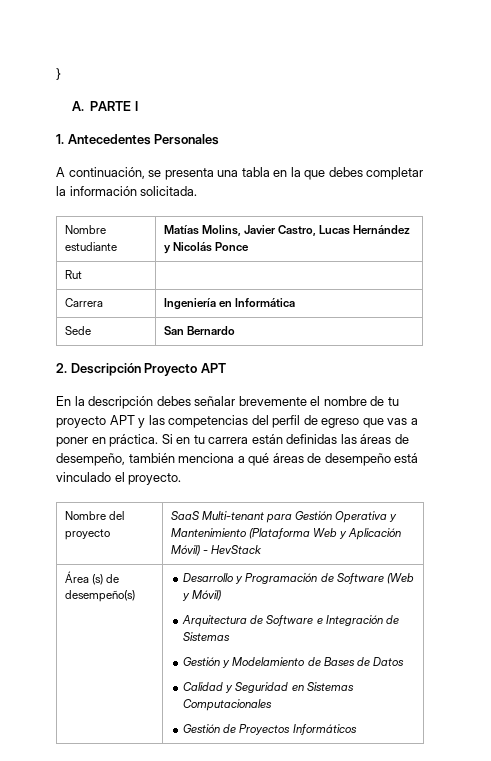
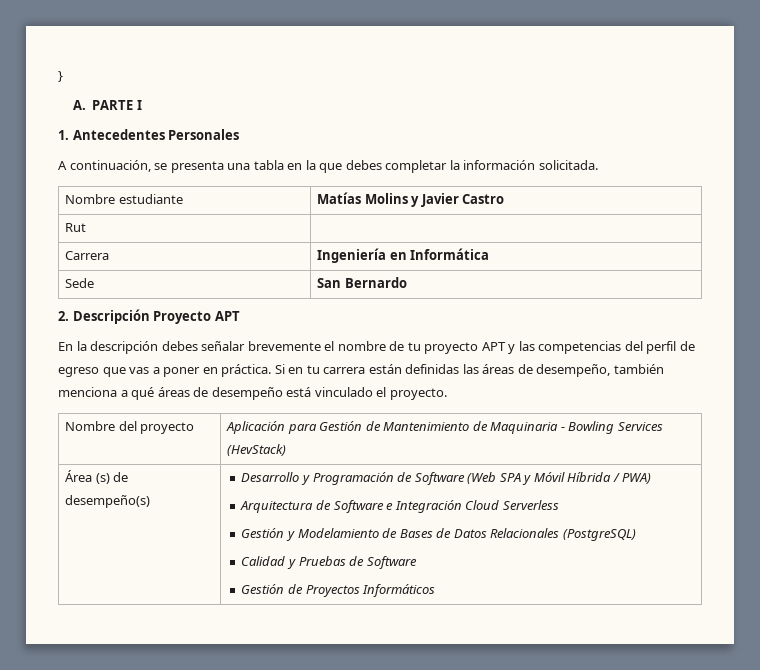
- Nombre estudiante | Matías Molins, Javier Castro, Lucas Hernández y Nicolás Ponce
+ Nombre estudiante | Matías Molins y Javier Castro
- Nombre del proyecto | SaaS Multi-tenant para Gestión Operativa y Mantenimiento (Plataforma Web y Aplicación Móvil) - HevStack
+ Nombre del proyecto | Aplicación para Gestión de Mantenimiento de Maquinaria - Bowling Services (HevStack)
- Desarrollo y Programación de Software (Web y Móvil)
+ Desarrollo y Programación de Software (Web SPA y Móvil Híbrida / PWA)
- Arquitectura de Software e Integración de Sistemas
+ Arquitectura de Software e Integración Cloud Serverless
- Gestión y Modelamiento de Bases de Datos
+ Gestión y Modelamiento de Bases de Datos Relacionales (PostgreSQL)
- Calidad y Seguridad en Sistemas Computacionales
+ Calidad y Pruebas de Software

